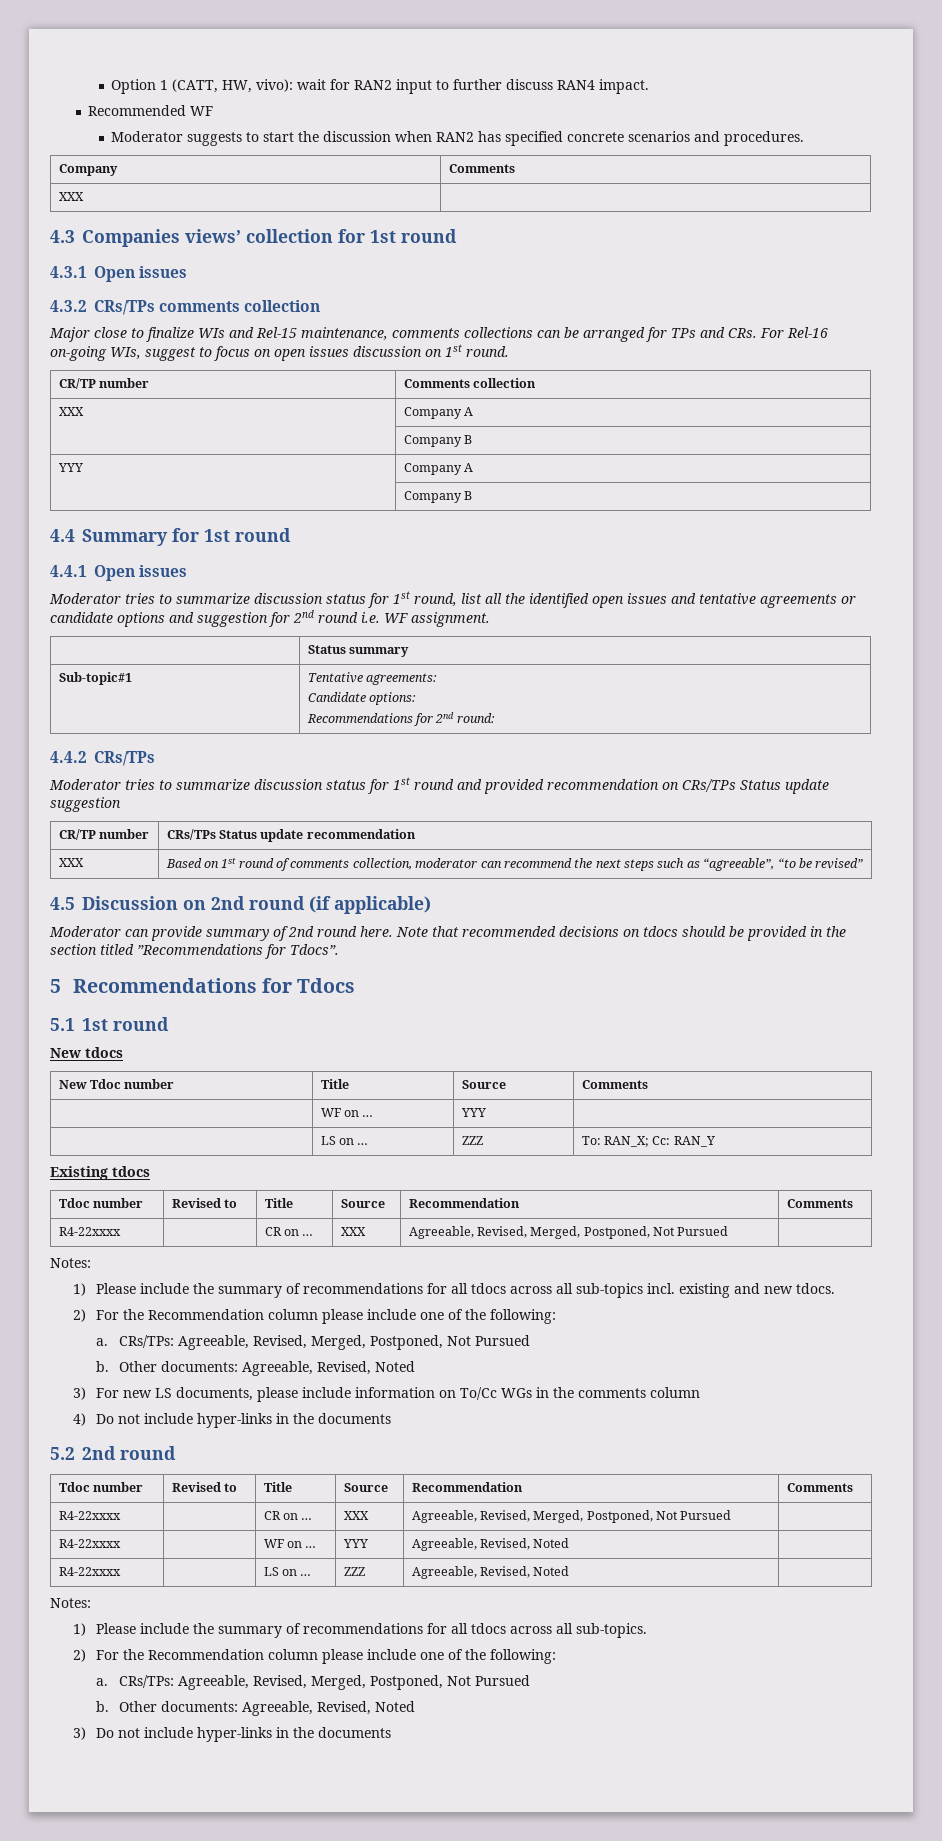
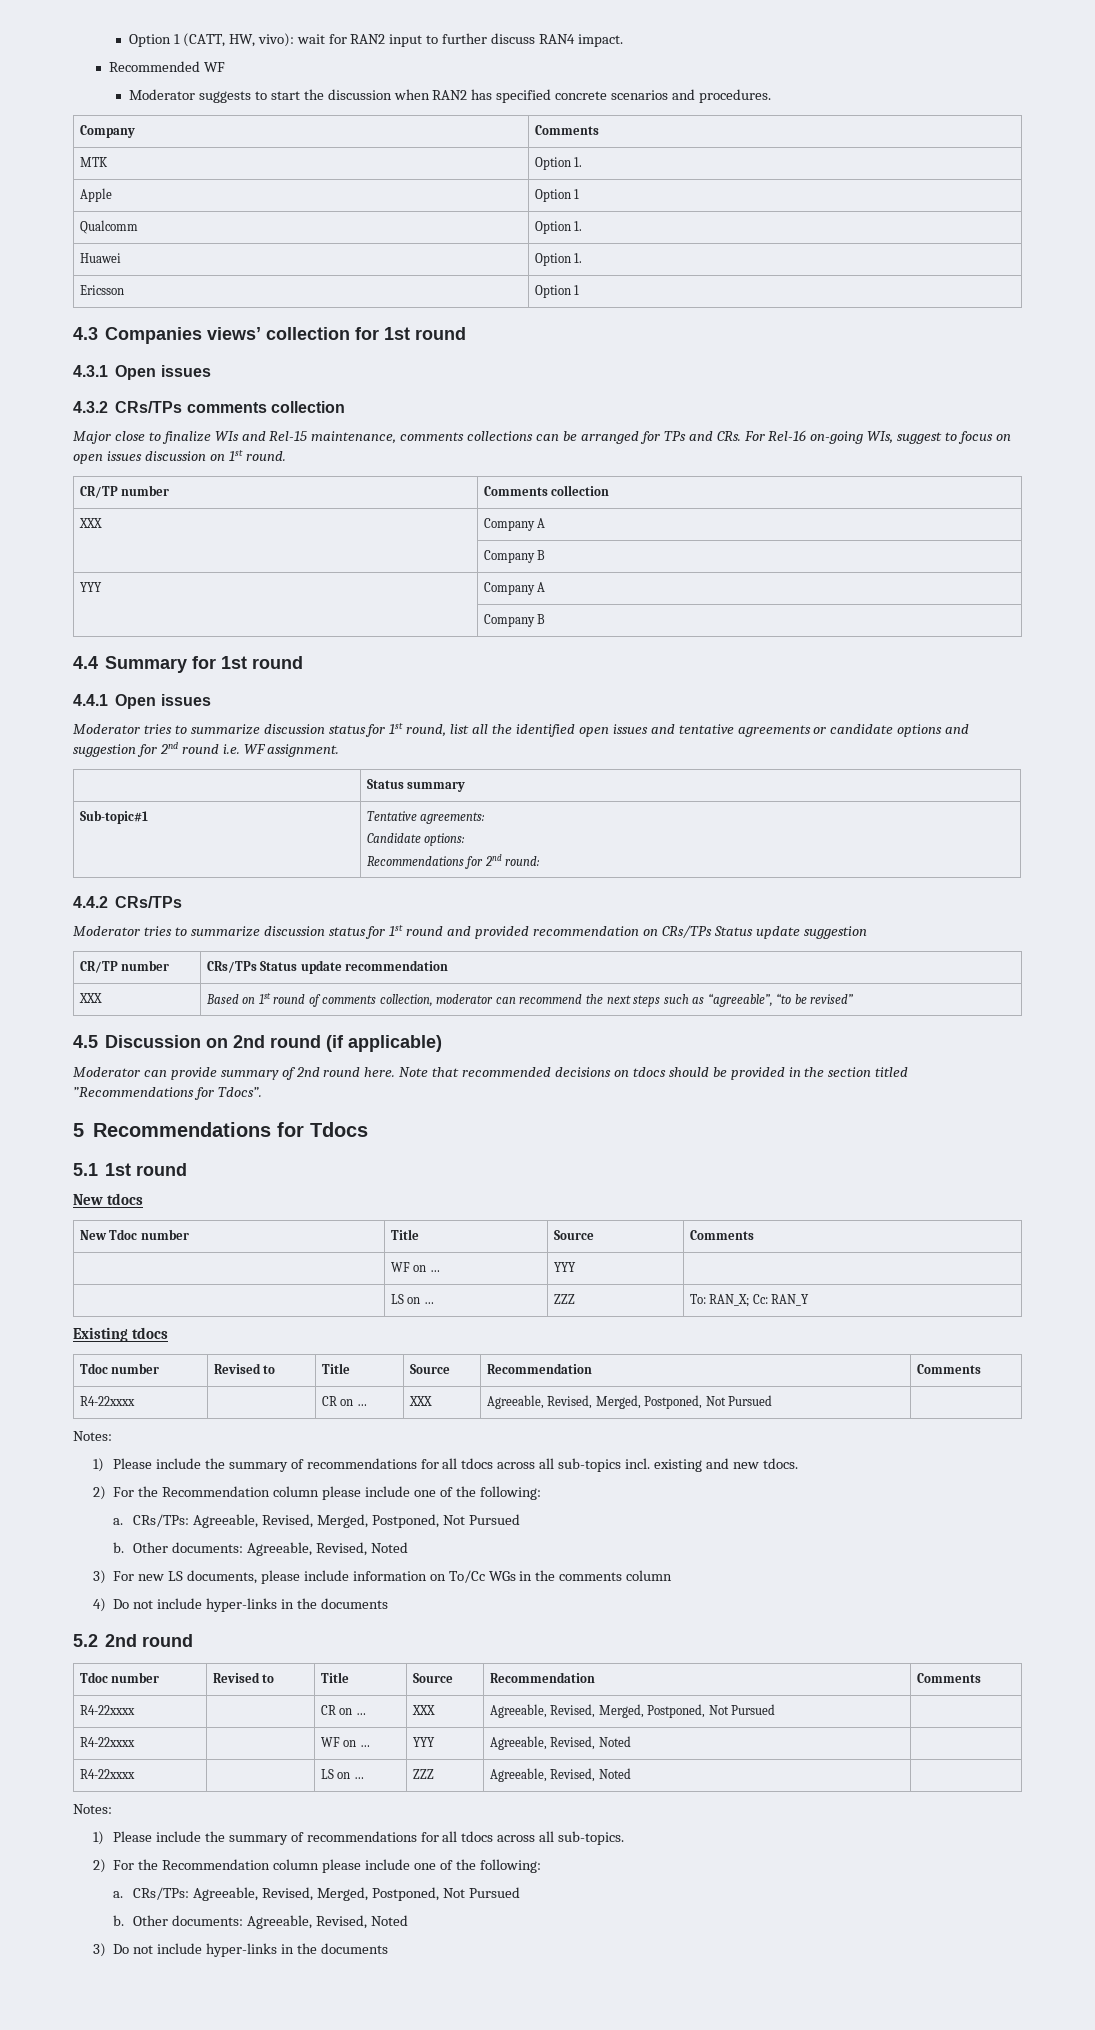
  Company | Comments
- XXX |
+ MTK | Option 1.
+ Apple | Option 1
+ Qualcomm | Option 1.
+ Huawei | Option 1.
+ Ericsson | Option 1

